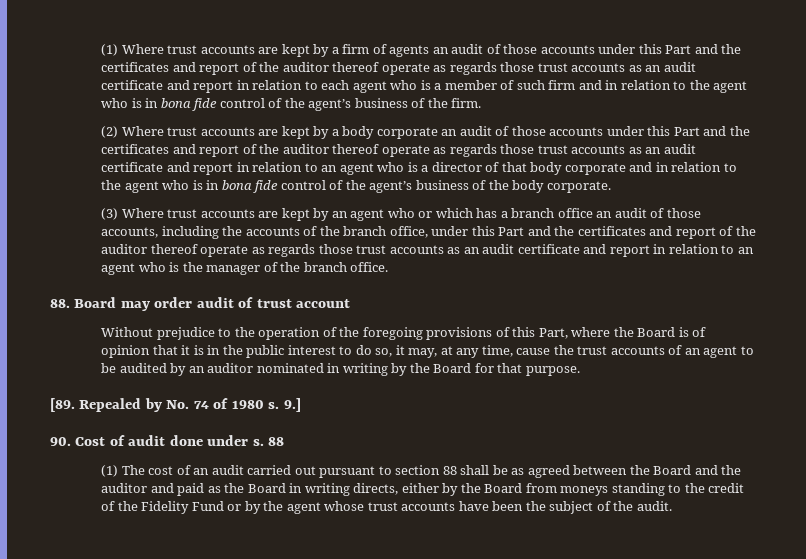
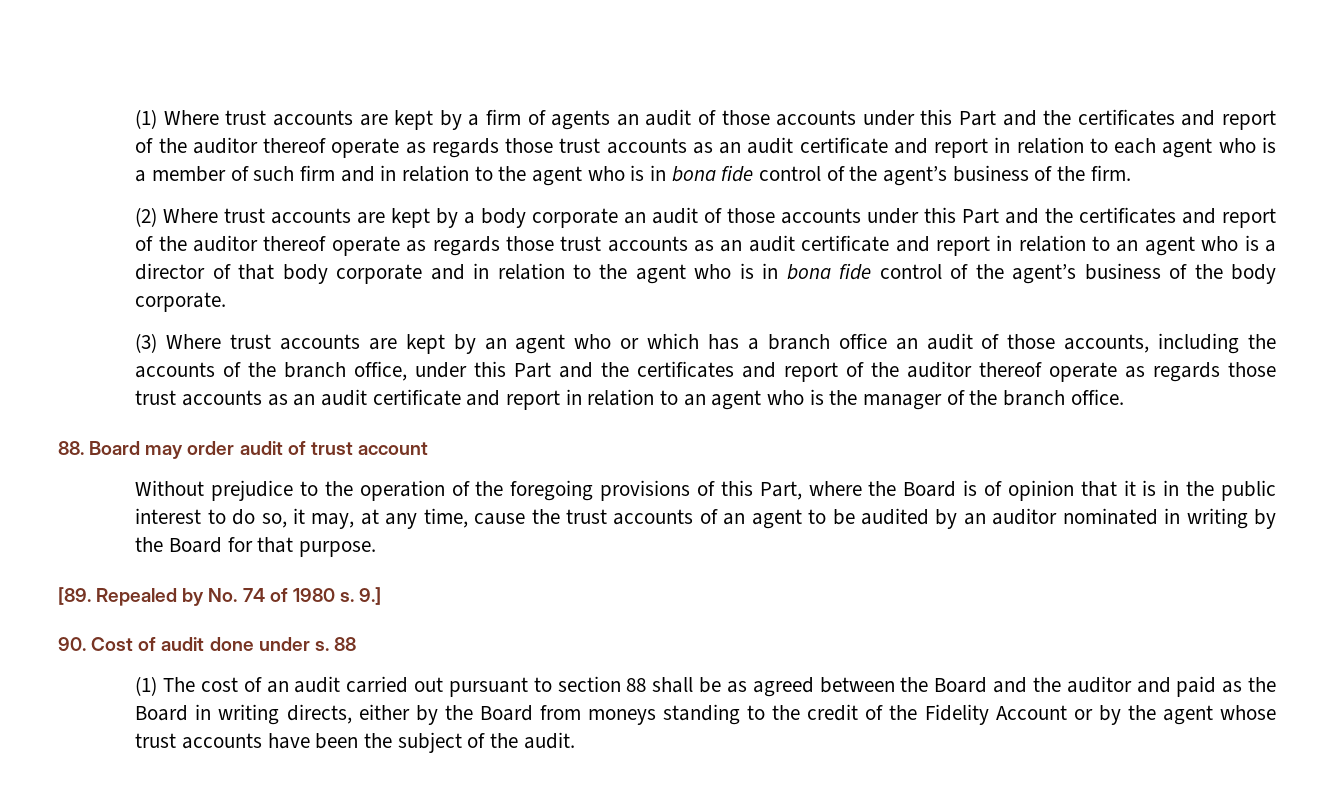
- (1) The cost of an audit carried out pursuant to section 88 shall be as agreed between the Board and the auditor and paid as the Board in writing directs, either by the Board from moneys standing to the credit of the Fidelity Fund or by the agent whose trust accounts have been the subject of the audit.
+ (1) The cost of an audit carried out pursuant to section 88 shall be as agreed between the Board and the auditor and paid as the Board in writing directs, either by the Board from moneys standing to the credit of the Fidelity Account or by the agent whose trust accounts have been the subject of the audit.

